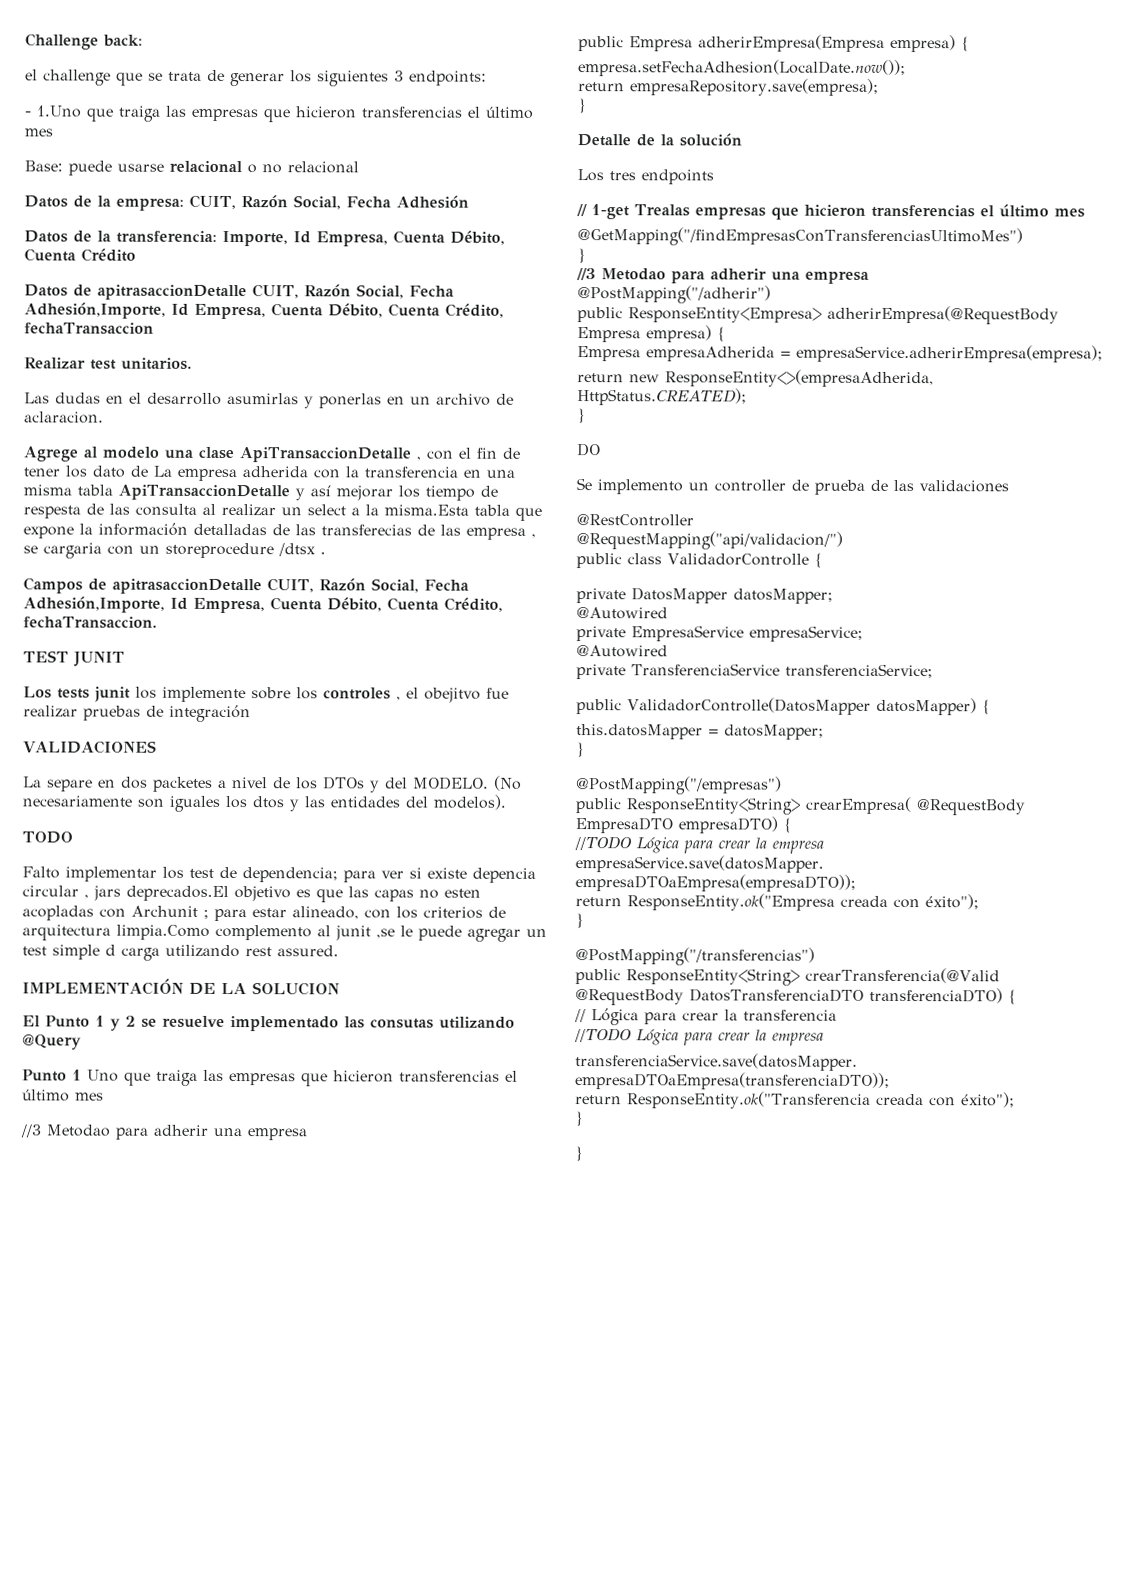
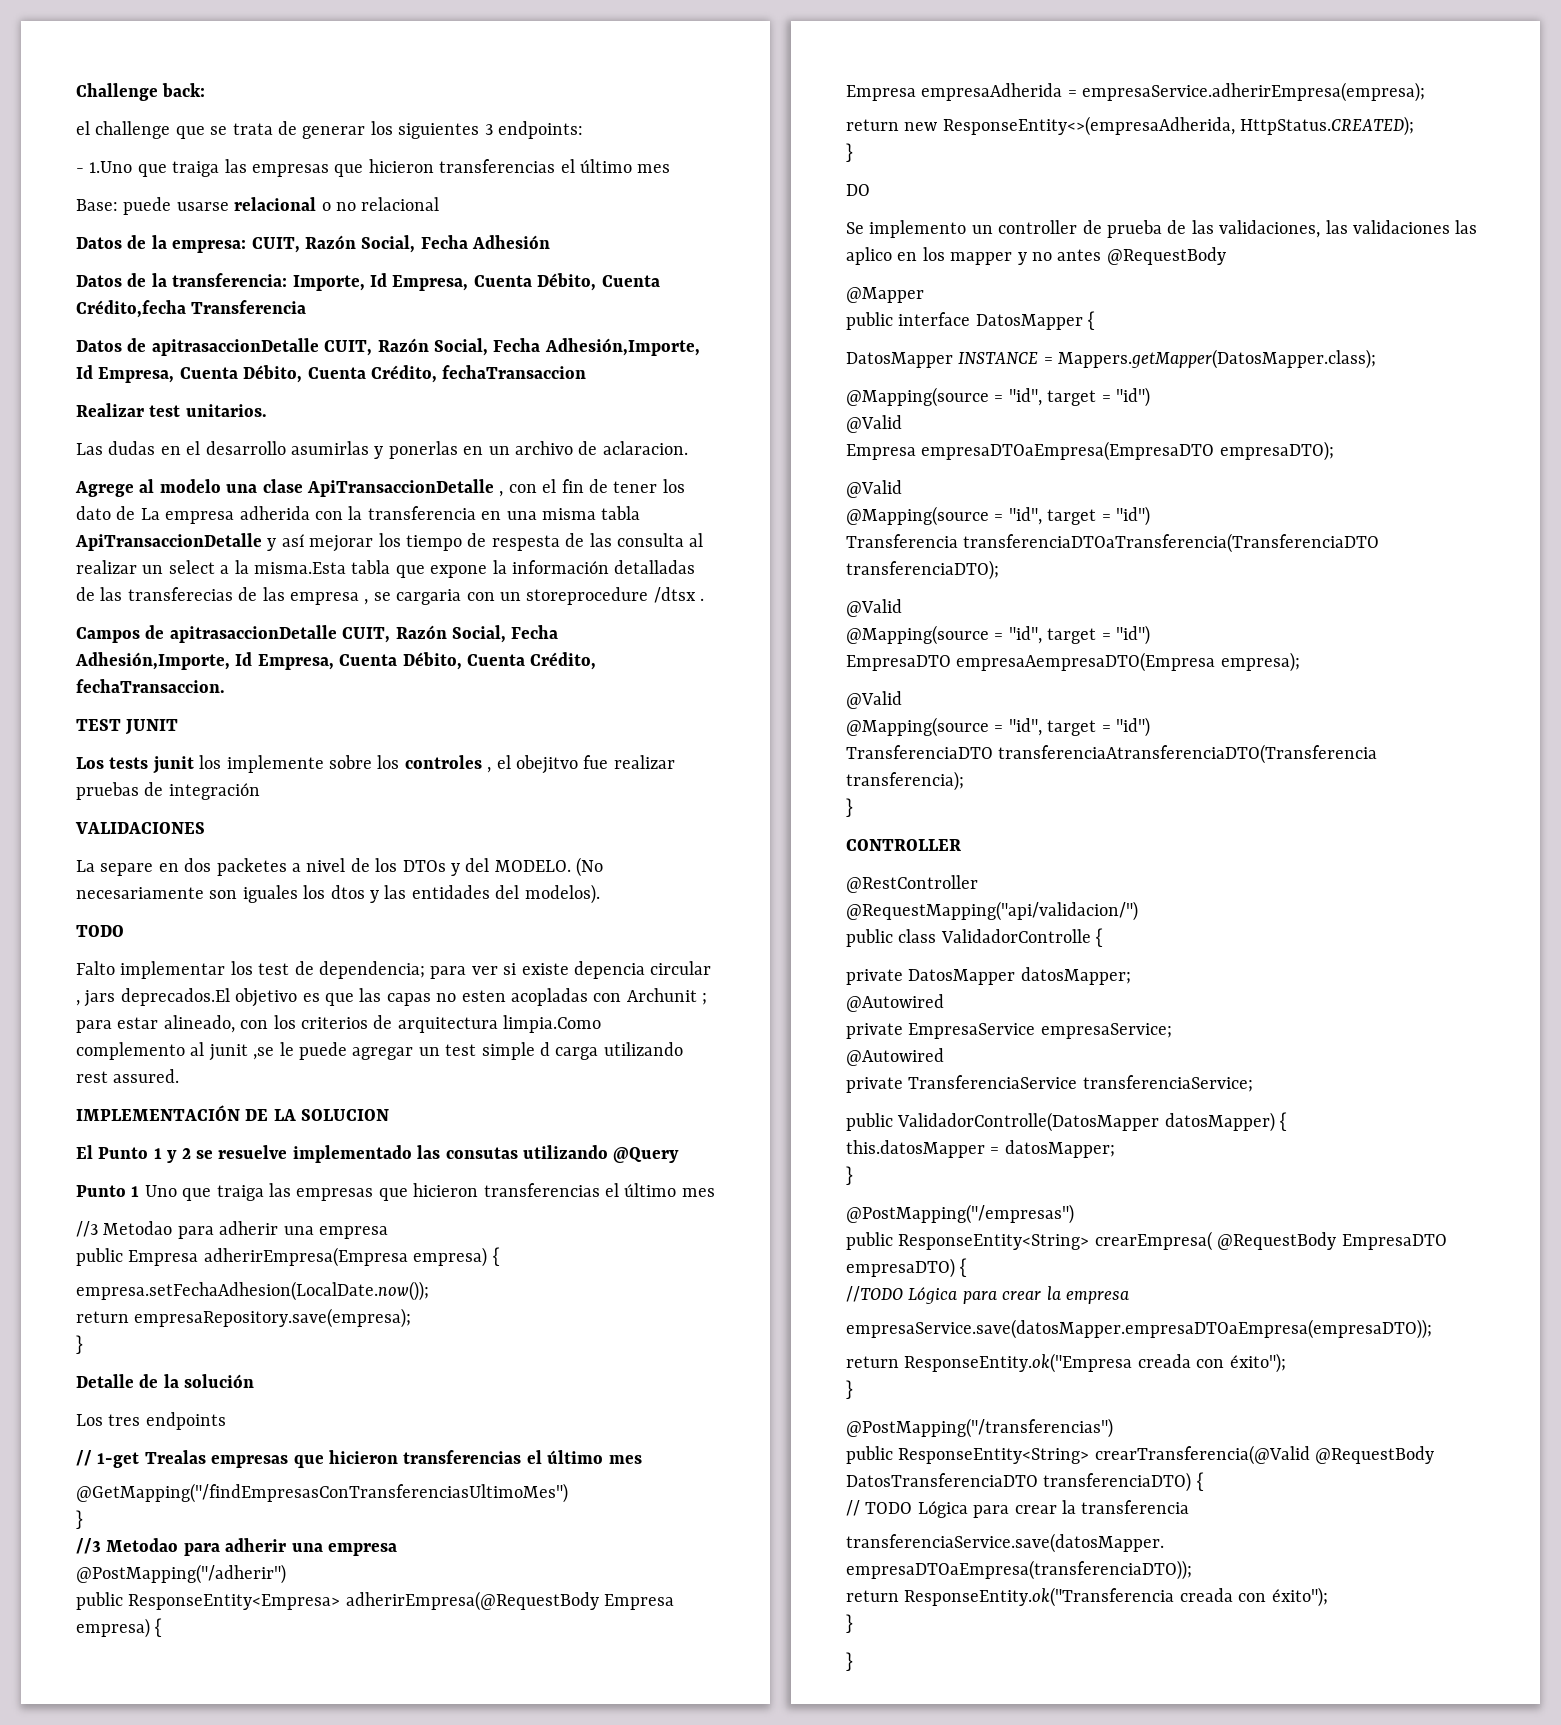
- Datos de la transferencia: Importe, Id Empresa, Cuenta Débito, Cuenta Crédito
+ Datos de la transferencia: Importe, Id Empresa, Cuenta Débito, Cuenta Crédito,fecha Transferencia
- Se implemento un controller de prueba de las validaciones
+ Se implemento un controller de prueba de las validaciones, las validaciones las aplico en los mapper y no antes @RequestBody
+ @Mapper
+ public interface DatosMapper {
+ DatosMapper INSTANCE = Mappers.getMapper(DatosMapper.class);
+ @Mapping(source = "id", target = "id")
+ @Valid
+ Empresa empresaDTOaEmpresa(EmpresaDTO empresaDTO);
+ @Valid
+ @Mapping(source = "id", target = "id")
+ Transferencia transferenciaDTOaTransferencia(TransferenciaDTO transferenciaDTO);
+ @Valid
+ @Mapping(source = "id", target = "id")
+ EmpresaDTO empresaAempresaDTO(Empresa empresa);
+ @Valid
+ @Mapping(source = "id", target = "id")
+ TransferenciaDTO transferenciaAtransferenciaDTO(Transferencia transferencia);
+ }
+ CONTROLLER
- // Lógica para crear la transferencia
- //TODO Lógica para crear la empresa
+ // TODO Lógica para crear la transferencia

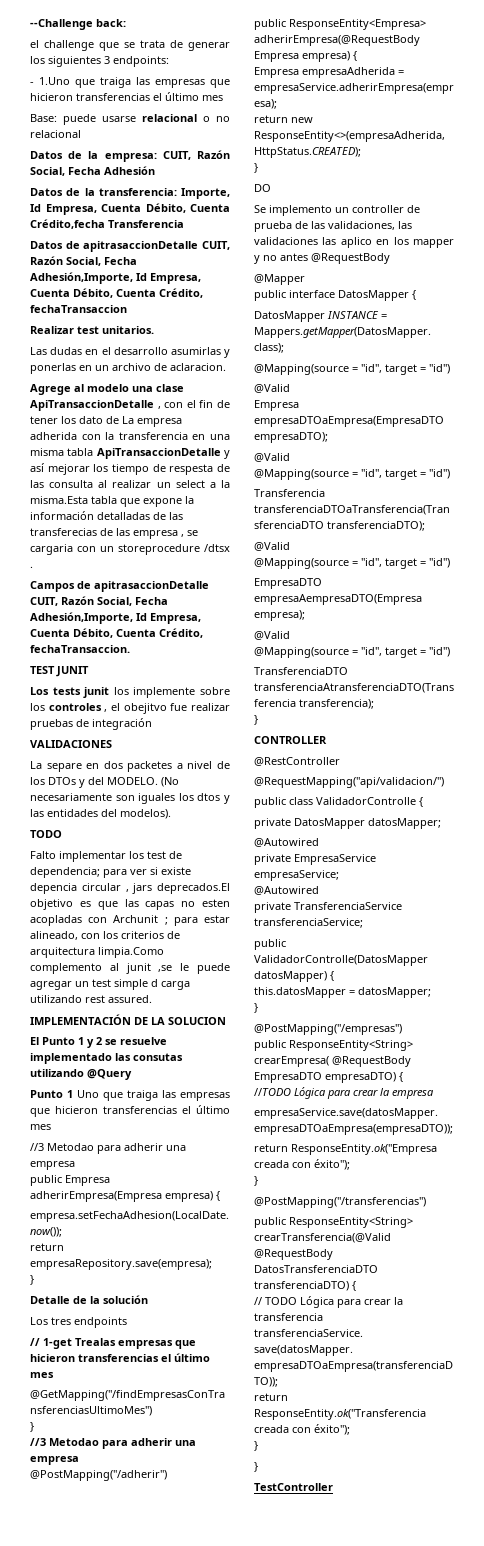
- Challenge back:
+ --Challenge back:
+ TestController

